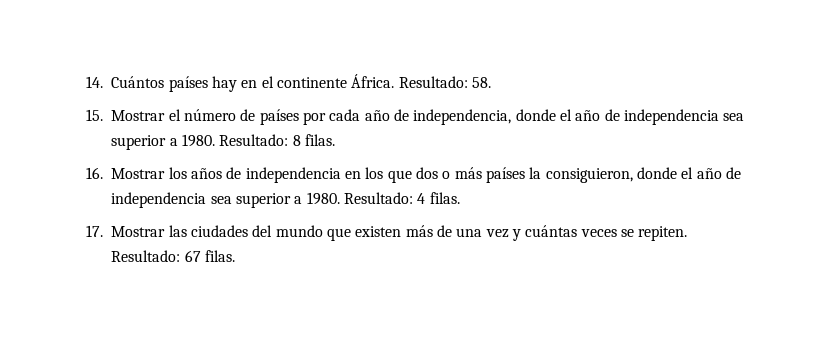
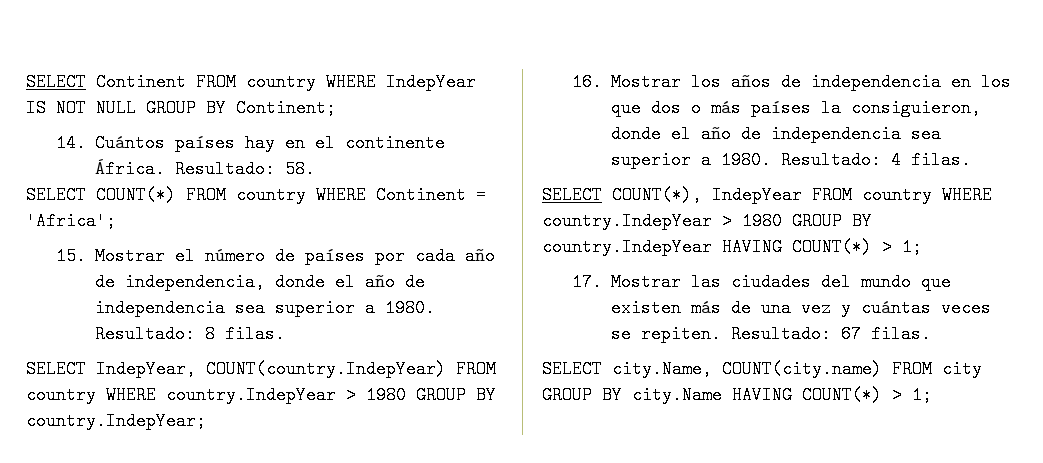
+ SELECT Continent FROM country WHERE IndepYear IS NOT NULL GROUP BY Continent;
+ SELECT COUNT(*) FROM country WHERE Continent = 'Africa';
+ SELECT IndepYear, COUNT(country.IndepYear) FROM country WHERE country.IndepYear > 1980 GROUP BY country.IndepYear;
+ SELECT COUNT(*), IndepYear FROM country WHERE country.IndepYear > 1980 GROUP BY country.IndepYear HAVING COUNT(*) > 1;
+ SELECT city.Name, COUNT(city.name) FROM city GROUP BY city.Name HAVING COUNT(*) > 1;

